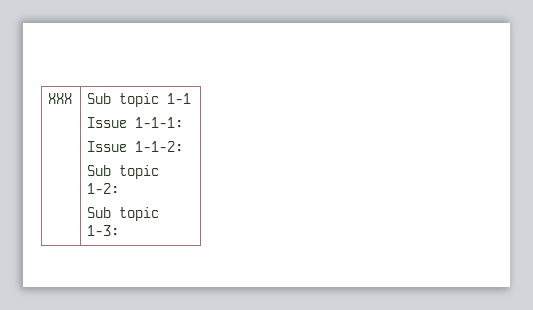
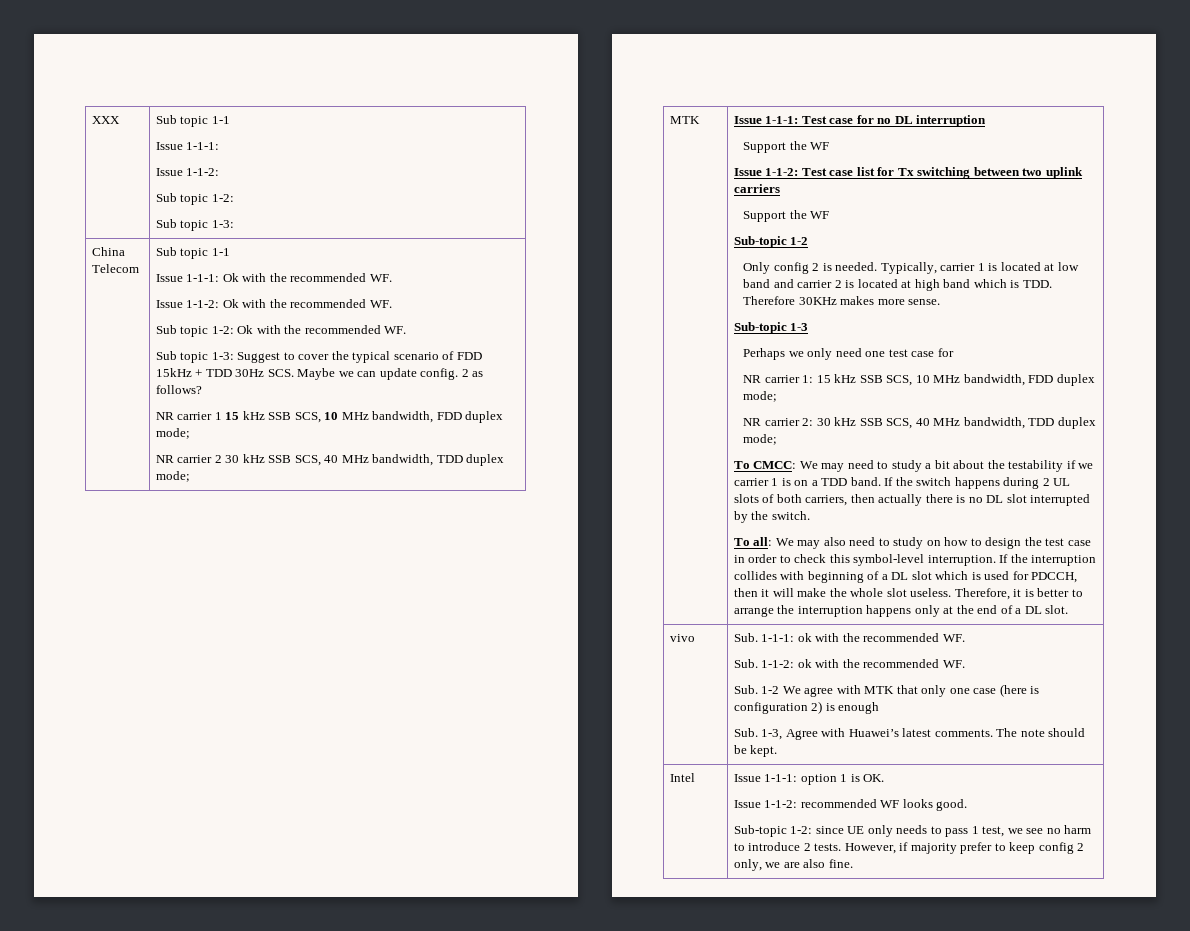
+ China Telecom | Sub topic 1-1
+ Issue 1-1-1: Ok with the recommended WF.
+ Issue 1-1-2: Ok with the recommended WF.
+ Sub topic 1-2: Ok with the recommended WF.
+ Sub topic 1-3: Suggest to cover the typical scenario of FDD 15kHz + TDD 30Hz SCS. Maybe we can update config. 2 as follows?
+ NR carrier 1 15 kHz SSB SCS, 10 MHz bandwidth, FDD duplex mode;
+ NR carrier 2 30 kHz SSB SCS, 40 MHz bandwidth, TDD duplex mode;
+ MTK | Issue 1-1-1: Test case for no DL interruption
+ Support the WF
+ Issue 1-1-2: Test case list for Tx switching between two uplink carriers
+ Support the WF
+ Sub-topic 1-2
+ Only config 2 is needed. Typically, carrier 1 is located at low band and carrier 2 is located at high band which is TDD. Therefore 30KHz makes more sense.
+ Sub-topic 1-3
+ Perhaps we only need one test case for
+ NR carrier 1: 15 kHz SSB SCS, 10 MHz bandwidth, FDD duplex mode;
+ NR carrier 2: 30 kHz SSB SCS, 40 MHz bandwidth, TDD duplex mode;
+ To CMCC: We may need to study a bit about the testability if we carrier 1 is on a TDD band. If the switch happens during 2 UL slots of both carriers, then actually there is no DL slot interrupted by the switch.
+ To all: We may also need to study on how to design the test case in order to check this symbol-level interruption. If the interruption collides with beginning of a DL slot which is used for PDCCH, then it will make the whole slot useless. Therefore, it is better to arrange the interruption happens only at the end of a DL slot.
+ vivo | Sub. 1-1-1: ok with the recommended WF.
+ Sub. 1-1-2: ok with the recommended WF.
+ Sub. 1-2 We agree with MTK that only one case (here is configuration 2) is enough
+ Sub. 1-3, Agree with Huawei’s latest comments. The note should be kept.
+ Intel | Issue 1-1-1: option 1 is OK.
+ Issue 1-1-2: recommended WF looks good.
+ Sub-topic 1-2: since UE only needs to pass 1 test, we see no harm to introduce 2 tests. However, if majority prefer to keep config 2 only, we are also fine.

